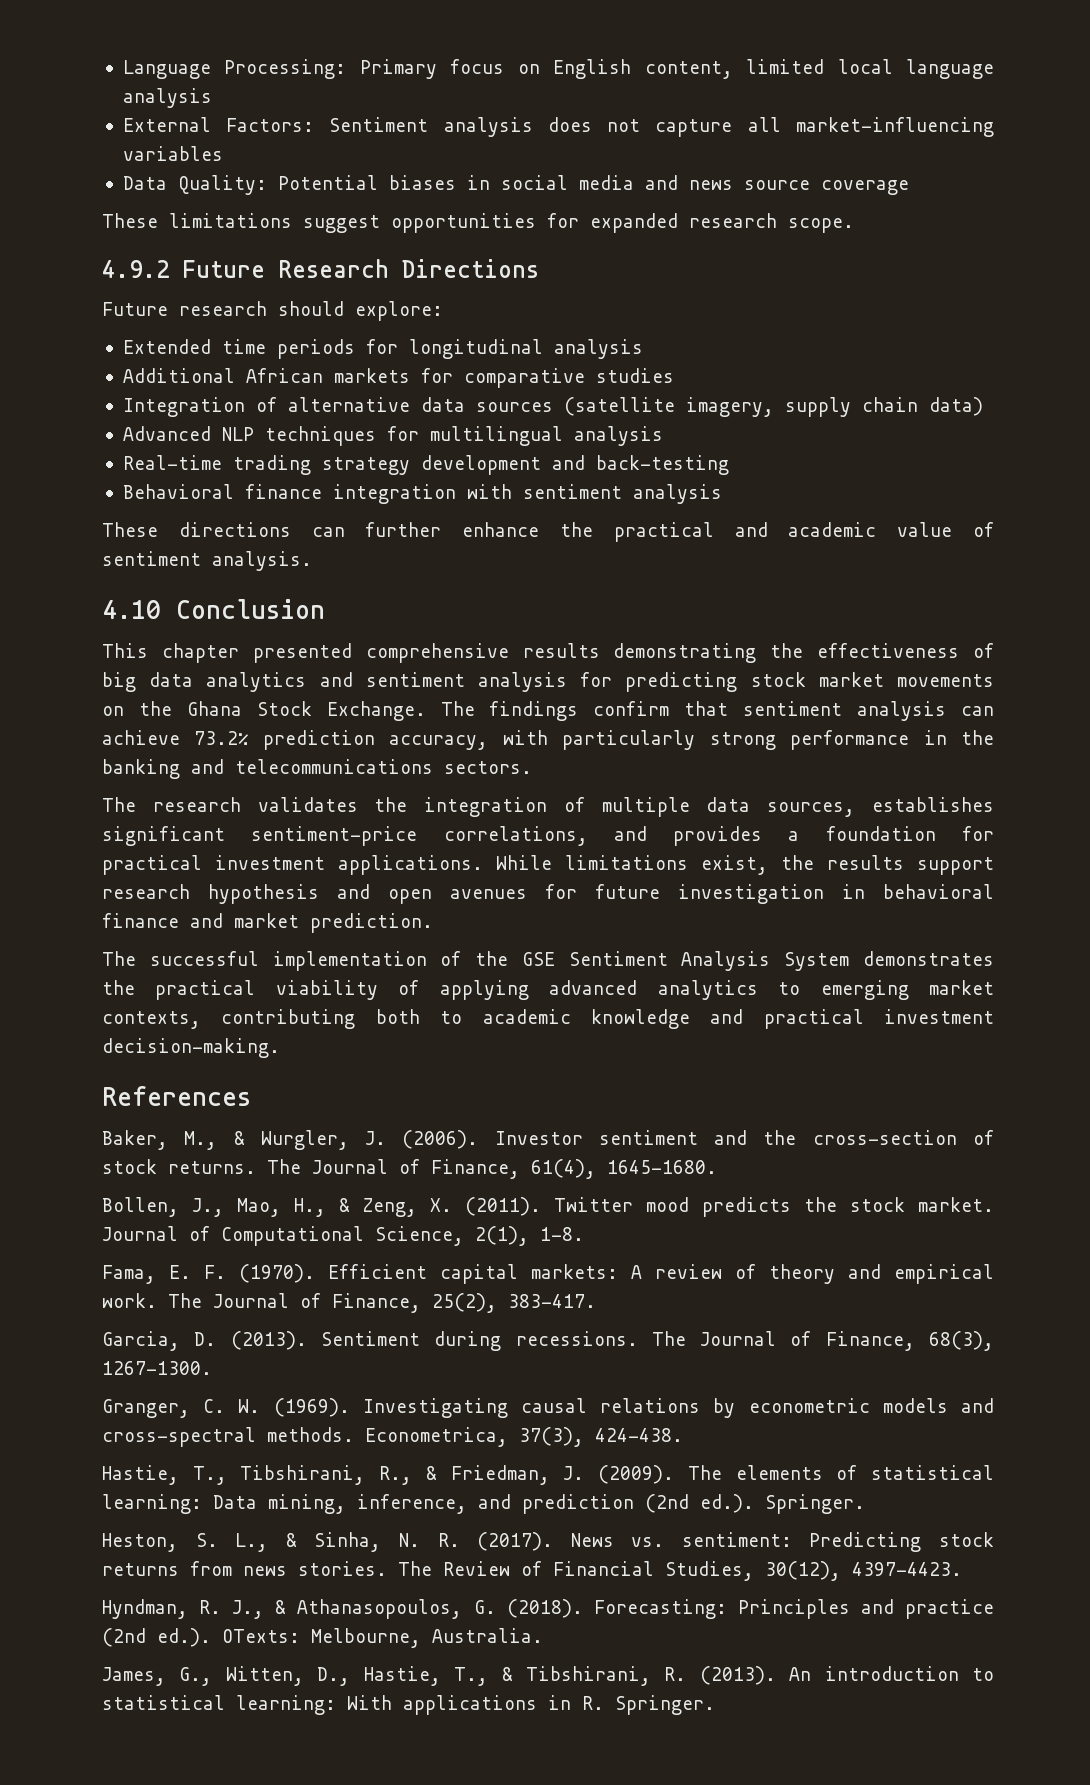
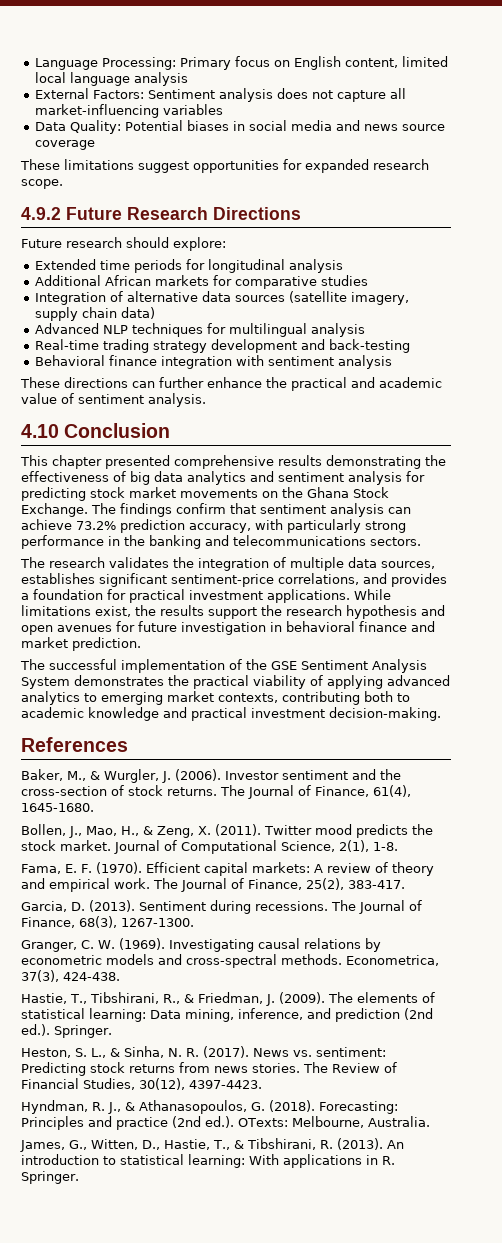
- While limitations exist, the results support research hypothesis and open avenues for future investigation in behavioral finance and market prediction.
+ While limitations exist, the results support the research hypothesis and open avenues for future investigation in behavioral finance and market prediction.

